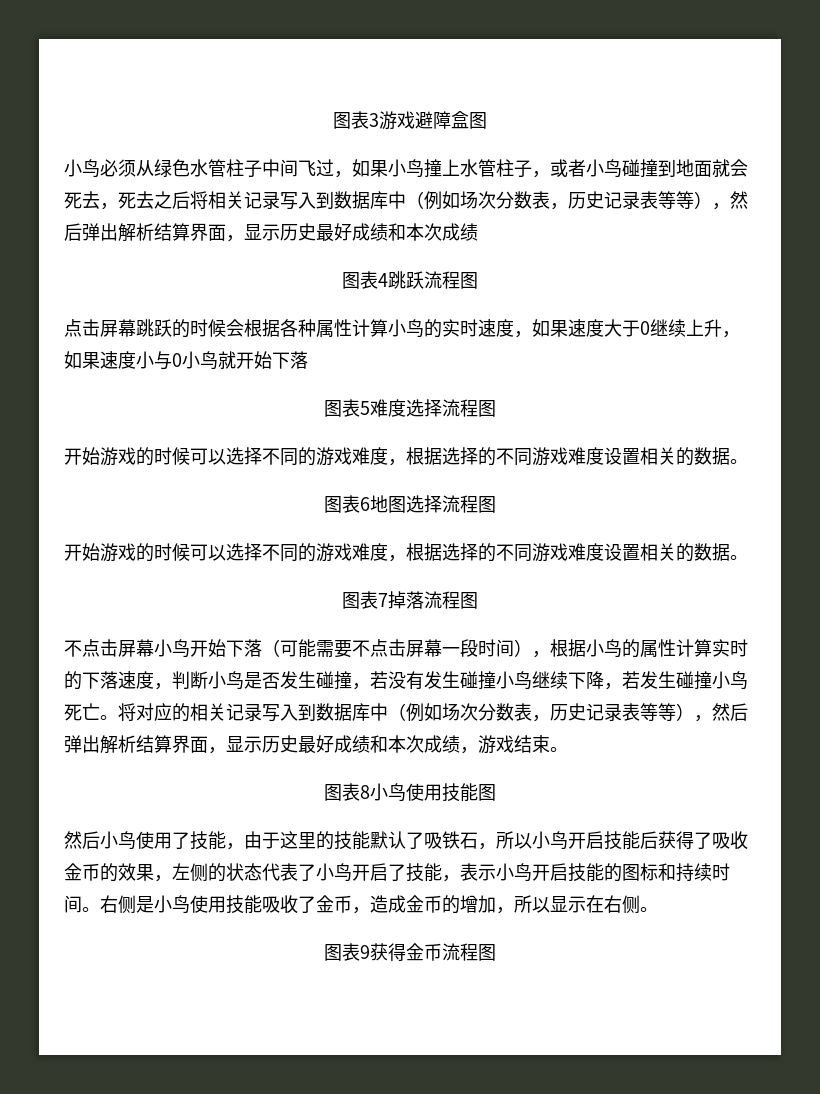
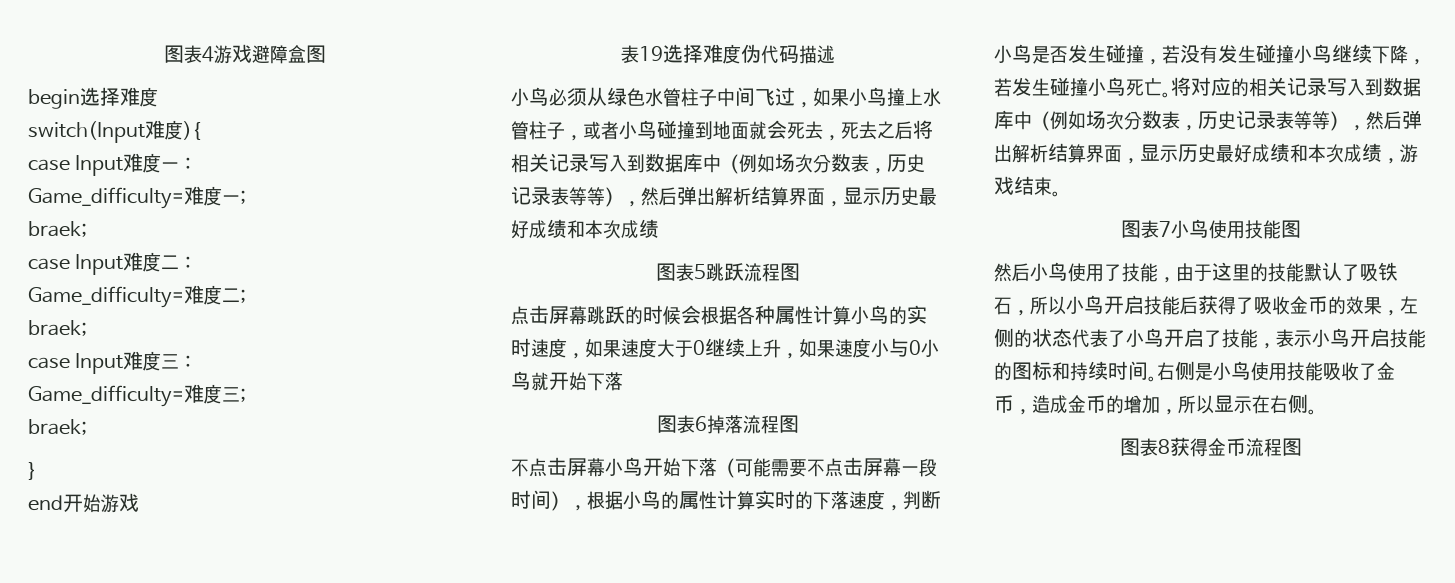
- 图表3游戏避障盒图
+ 图表4游戏避障盒图
+ begin选择难度
+ switch(Input难度){
+ case Input难度一：
+ Game_difficulty=难度一;
+ braek;
+ case Input难度二：
+ Game_difficulty=难度二;
+ braek;
+ case Input难度三：
+ Game_difficulty=难度三;
+ braek;
+ }
+ end开始游戏
+ 表19选择难度伪代码描述
- 图表4跳跃流程图
+ 图表5跳跃流程图
- 图表5难度选择流程图
- 开始游戏的时候可以选择不同的游戏难度，根据选择的不同游戏难度设置相关的数据。
- 图表6地图选择流程图
- 开始游戏的时候可以选择不同的游戏难度，根据选择的不同游戏难度设置相关的数据。
- 图表7掉落流程图
+ 图表6掉落流程图
- 图表8小鸟使用技能图
+ 图表7小鸟使用技能图
- 图表9获得金币流程图
+ 图表8获得金币流程图

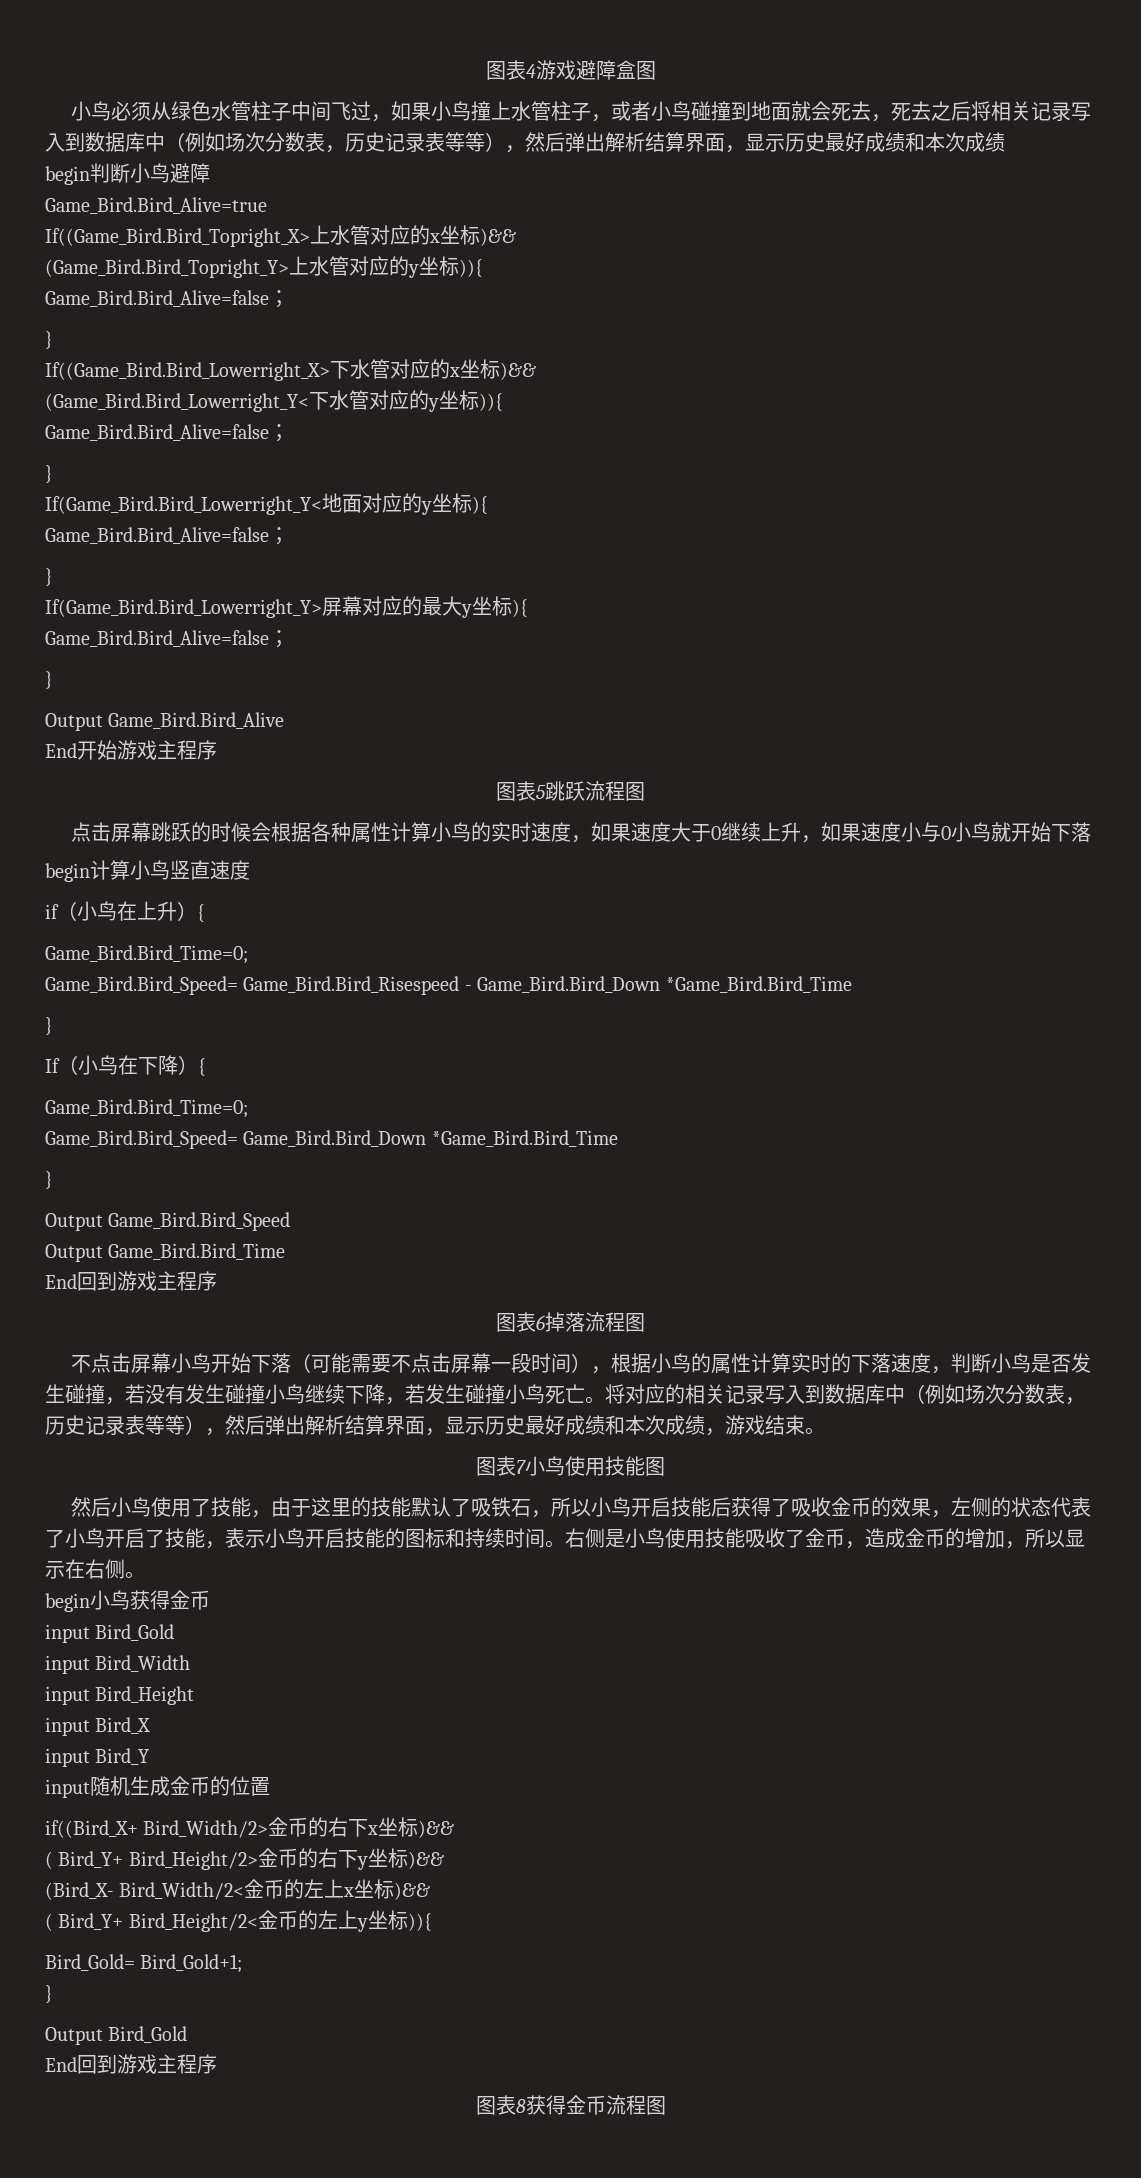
- begin选择难度
- switch(Input难度){
- case Input难度一：
- Game_difficulty=难度一;
- braek;
- case Input难度二：
- Game_difficulty=难度二;
- braek;
- case Input难度三：
- Game_difficulty=难度三;
- braek;
- }
- end开始游戏
- 表19选择难度伪代码描述
+ begin判断小鸟避障
+ Game_Bird.Bird_Alive=true
+ If((Game_Bird.Bird_Topright_X>上水管对应的x坐标)&&
+ (Game_Bird.Bird_Topright_Y>上水管对应的y坐标)){
+ Game_Bird.Bird_Alive=false；
+ }
+ If((Game_Bird.Bird_Lowerright_X>下水管对应的x坐标)&&
+ (Game_Bird.Bird_Lowerright_Y<下水管对应的y坐标)){
+ Game_Bird.Bird_Alive=false；
+ }
+ If(Game_Bird.Bird_Lowerright_Y<地面对应的y坐标){
+ Game_Bird.Bird_Alive=false；
+ }
+ If(Game_Bird.Bird_Lowerright_Y>屏幕对应的最大y坐标){
+ Game_Bird.Bird_Alive=false；
+ }
+ Output Game_Bird.Bird_Alive
+ End开始游戏主程序
+ begin计算小鸟竖直速度
+ if（小鸟在上升）{
+ Game_Bird.Bird_Time=0;
+ Game_Bird.Bird_Speed= Game_Bird.Bird_Risespeed - Game_Bird.Bird_Down *Game_Bird.Bird_Time
+ }
+ If（小鸟在下降）{
+ Game_Bird.Bird_Time=0;
+ Game_Bird.Bird_Speed= Game_Bird.Bird_Down *Game_Bird.Bird_Time
+ }
+ Output Game_Bird.Bird_Speed
+ Output Game_Bird.Bird_Time
+ End回到游戏主程序
+ begin小鸟获得金币
+ input Bird_Gold
+ input Bird_Width
+ input Bird_Height
+ input Bird_X
+ input Bird_Y
+ input随机生成金币的位置
+ if((Bird_X+ Bird_Width/2>金币的右下x坐标)&&
+ ( Bird_Y+ Bird_Height/2>金币的右下y坐标)&&
+ (Bird_X- Bird_Width/2<金币的左上x坐标)&&
+ ( Bird_Y+ Bird_Height/2<金币的左上y坐标)){
+ Bird_Gold= Bird_Gold+1;
+ }
+ Output Bird_Gold
+ End回到游戏主程序

